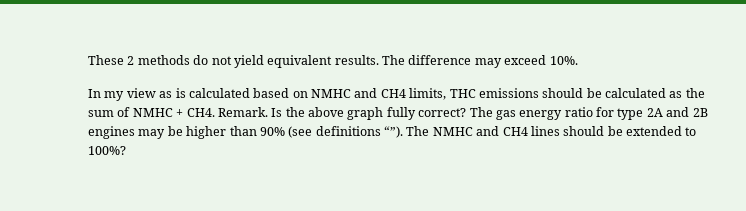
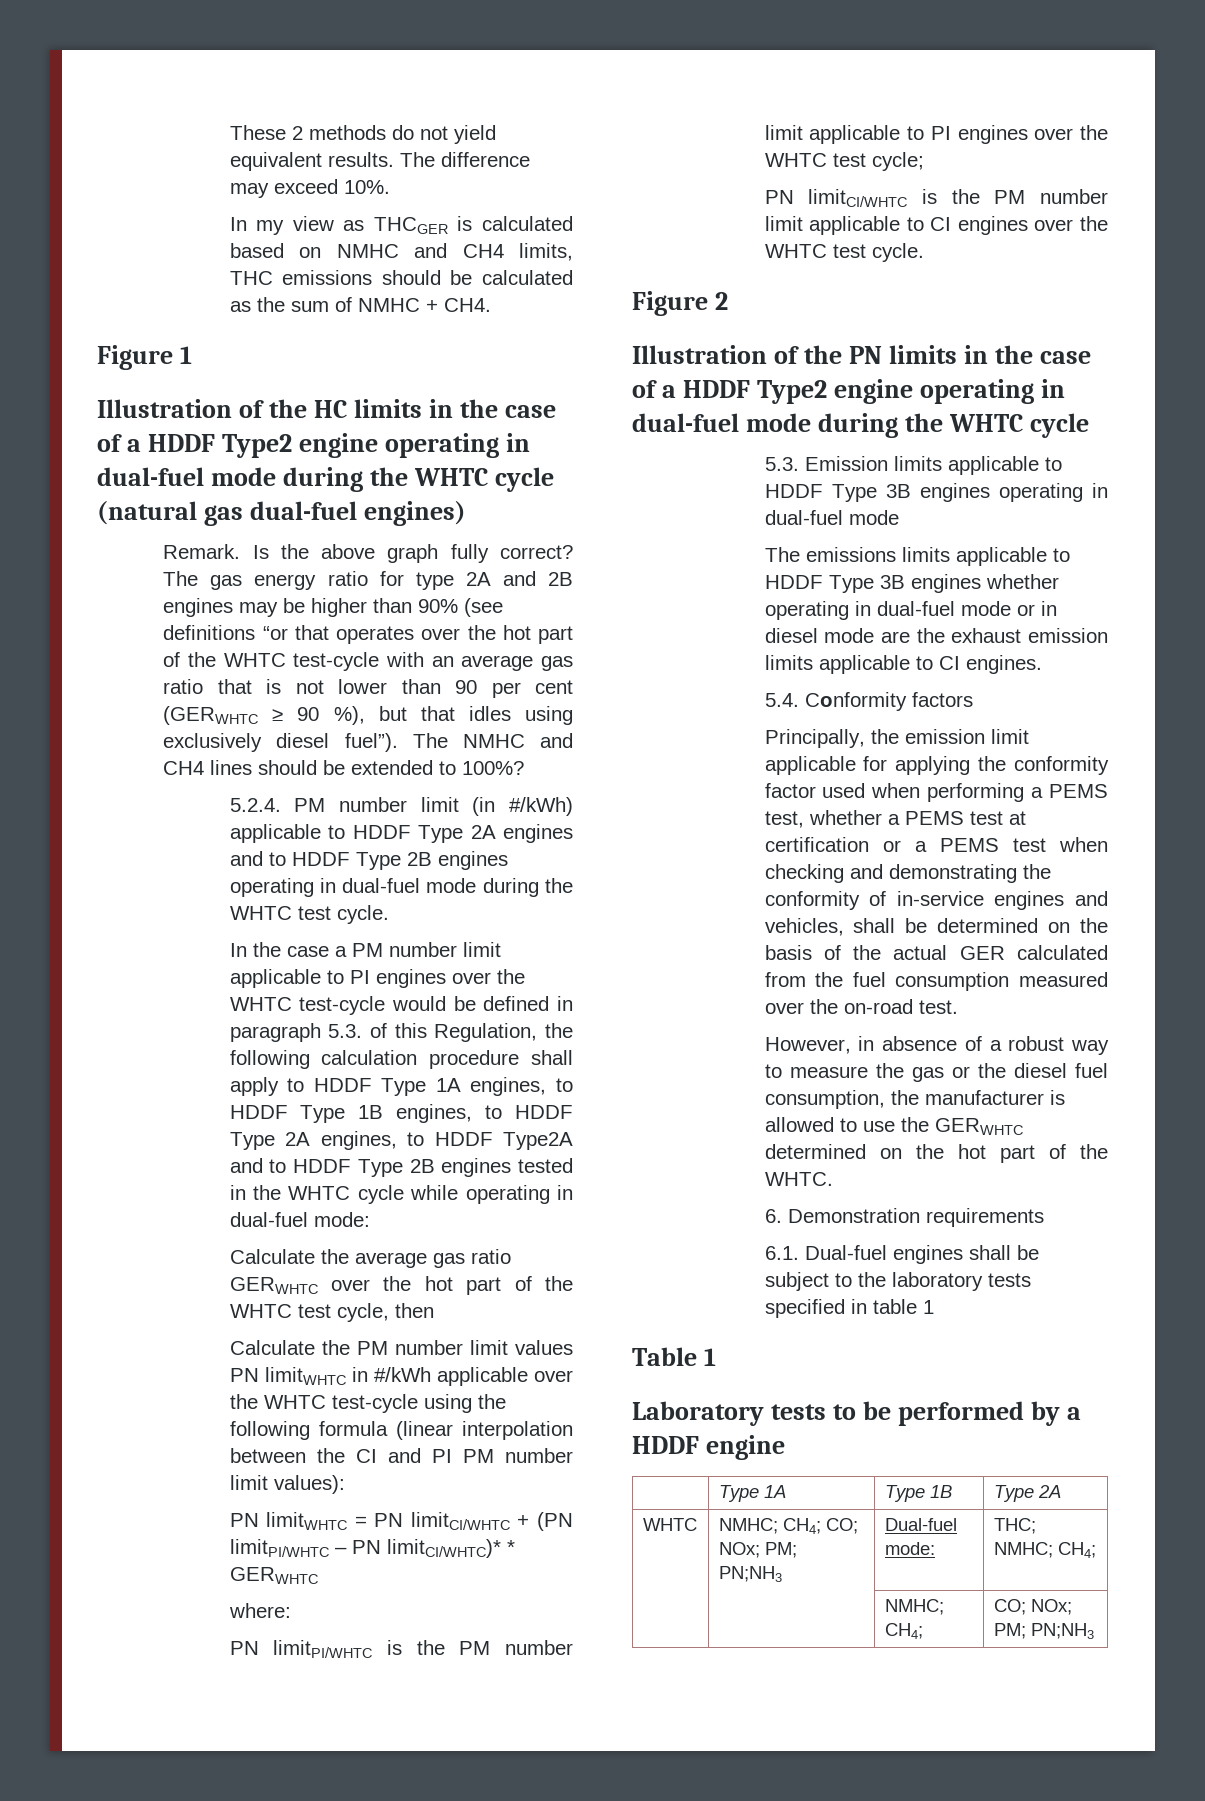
- In my view as is calculated based on NMHC and CH4 limits, THC emissions should be calculated as the sum of NMHC + CH4. Remark.
+ In my view as THCGER is calculated based on NMHC and CH4 limits, THC emissions should be calculated as the sum of NMHC + CH4.
+ Figure 1
+ Illustration of the HC limits in the case of a HDDF Type2 engine operating in dual-fuel mode during the WHTC cycle (natural gas dual-fuel engines)
+ Remark.
- The gas energy ratio for type 2A and 2B engines may be higher than 90% (see definitions “”).
+ The gas energy ratio for type 2A and 2B engines may be higher than 90% (see definitions “or that operates over the hot part of the WHTC test-cycle with an average gas ratio that is not lower than 90 per cent (GERWHTC ≥ 90 %), but that idles using exclusively diesel fuel”).
+ 5.2.4. PM number limit (in #/kWh) applicable to HDDF Type 2A engines and to HDDF Type 2B engines operating in dual-fuel mode during the WHTC test cycle.
+ In the case a PM number limit applicable to PI engines over the WHTC test-cycle would be defined in paragraph 5.3. of this Regulation, the following calculation procedure shall apply to HDDF Type 1A engines, to HDDF Type 1B engines, to HDDF Type 2A engines, to HDDF Type2A and to HDDF Type 2B engines tested in the WHTC cycle while operating in dual-fuel mode:
+ Calculate the average gas ratio GERWHTC over the hot part of the WHTC test cycle, then
+ Calculate the PM number limit values PN limitWHTC in #/kWh applicable over the WHTC test-cycle using the following formula (linear interpolation between the CI and PI PM number limit values):
+ PN limitWHTC = PN limitCI/WHTC + (PN limitPI/WHTC – PN limitCI/WHTC)* * GERWHTC
+ where:
+ PN limitPI/WHTC is the PM number limit applicable to PI engines over the WHTC test cycle;
+ PN limitCI/WHTC is the PM number limit applicable to CI engines over the WHTC test cycle.
+ Figure 2
+ Illustration of the PN limits in the case of a HDDF Type2 engine operating in dual-fuel mode during the WHTC cycle
+ 5.3. Emission limits applicable to HDDF Type 3B engines operating in dual-fuel mode
+ The emissions limits applicable to HDDF Type 3B engines whether operating in dual-fuel mode or in diesel mode are the exhaust emission limits applicable to CI engines.
+ 5.4. Conformity factors
+ Principally, the emission limit applicable for applying the conformity factor used when performing a PEMS test, whether a PEMS test at certification or a PEMS test when checking and demonstrating the conformity of in-service engines and vehicles, shall be determined on the basis of the actual GER calculated from the fuel consumption measured over the on-road test.
+ However, in absence of a robust way to measure the gas or the diesel fuel consumption, the manufacturer is allowed to use the GERWHTC determined on the hot part of the WHTC.
+ 6. Demonstration requirements
+ 6.1. Dual-fuel engines shall be subject to the laboratory tests specified in table 1
+ Table 1
+ Laboratory tests to be performed by a HDDF engine
+ | Type 1A | Type 1B | Type 2A
+ WHTC | NMHC; CH4; CO; NOx; PM; PN;NH3 | Dual-fuel mode: | THC; NMHC; CH4;
+ | | NMHC; CH4; | CO; NOx; PM; PN;NH3

